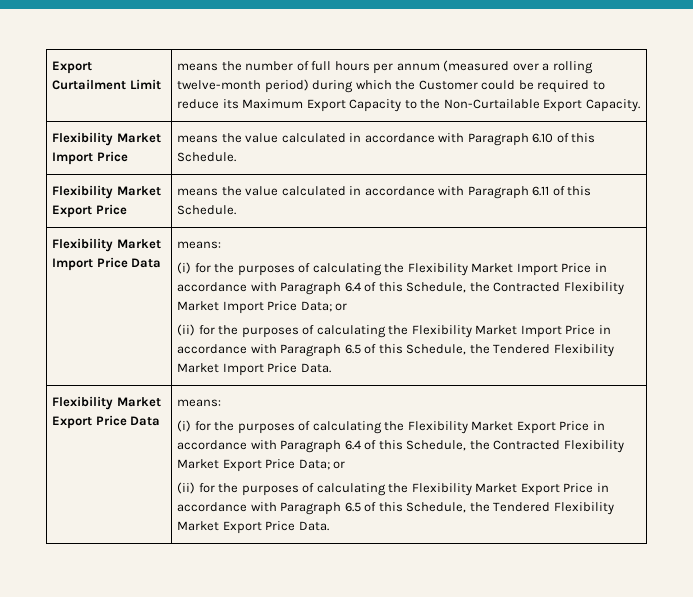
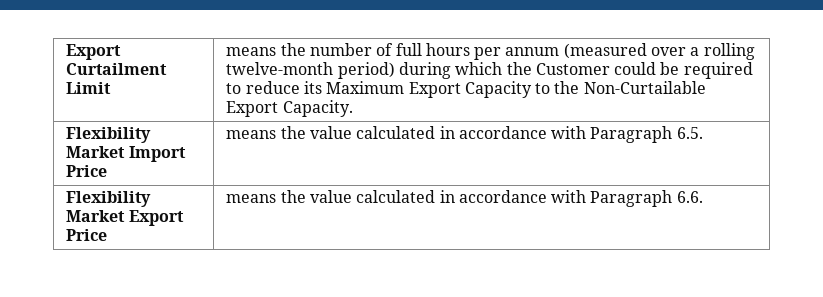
- Flexibility Market Import Price | means the value calculated in accordance with Paragraph 6.10 of this Schedule.
+ Flexibility Market Import Price | means the value calculated in accordance with Paragraph 6.5.
- Flexibility Market Export Price | means the value calculated in accordance with Paragraph 6.11 of this Schedule.
- Flexibility Market Import Price Data | means:
- (i) for the purposes of calculating the Flexibility Market Import Price in accordance with Paragraph 6.4 of this Schedule, the Contracted Flexibility Market Import Price Data; or
- (ii) for the purposes of calculating the Flexibility Market Import Price in accordance with Paragraph 6.5 of this Schedule, the Tendered Flexibility Market Import Price Data.
- Flexibility Market Export Price Data | means:
- (i) for the purposes of calculating the Flexibility Market Export Price in accordance with Paragraph 6.4 of this Schedule, the Contracted Flexibility Market Export Price Data; or
- (ii) for the purposes of calculating the Flexibility Market Export Price in accordance with Paragraph 6.5 of this Schedule, the Tendered Flexibility Market Export Price Data.
+ Flexibility Market Export Price | means the value calculated in accordance with Paragraph 6.6.

